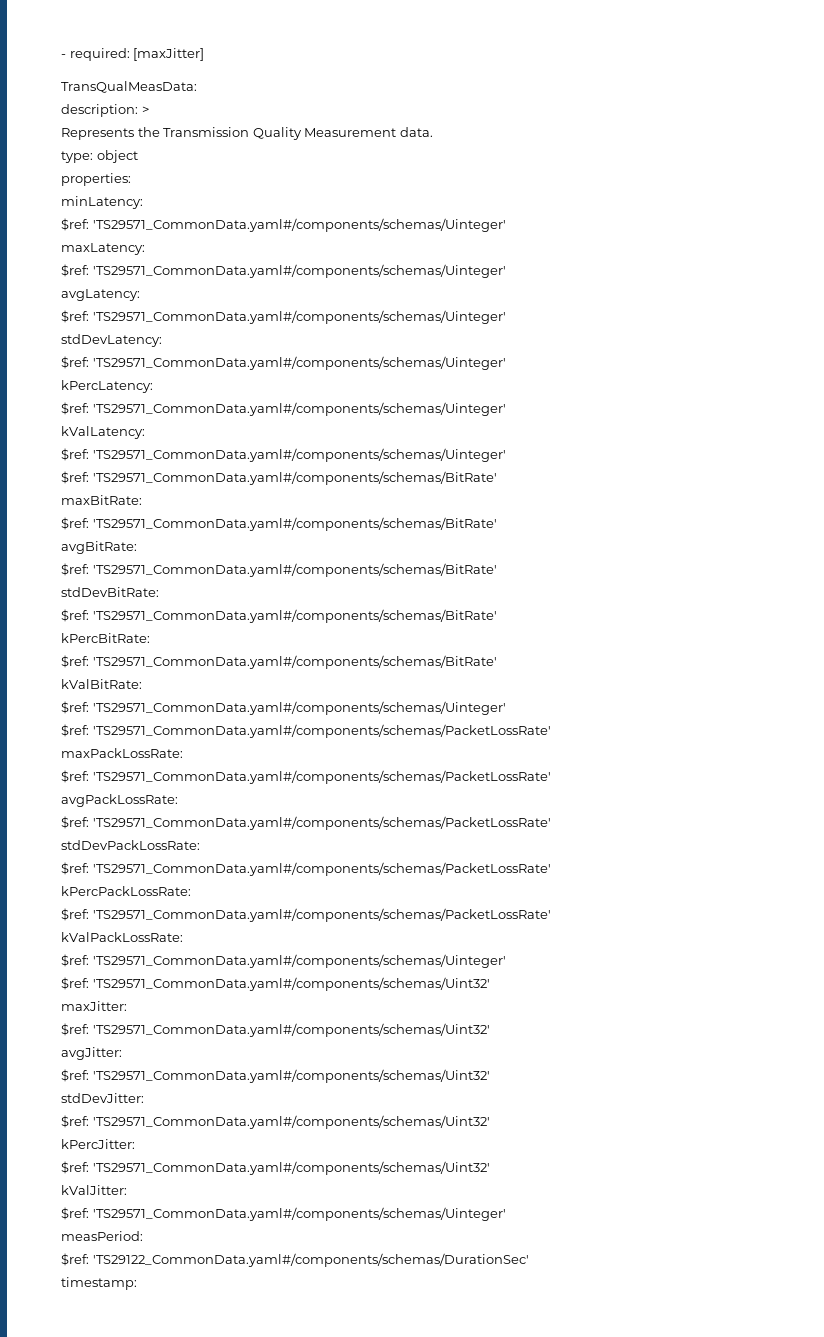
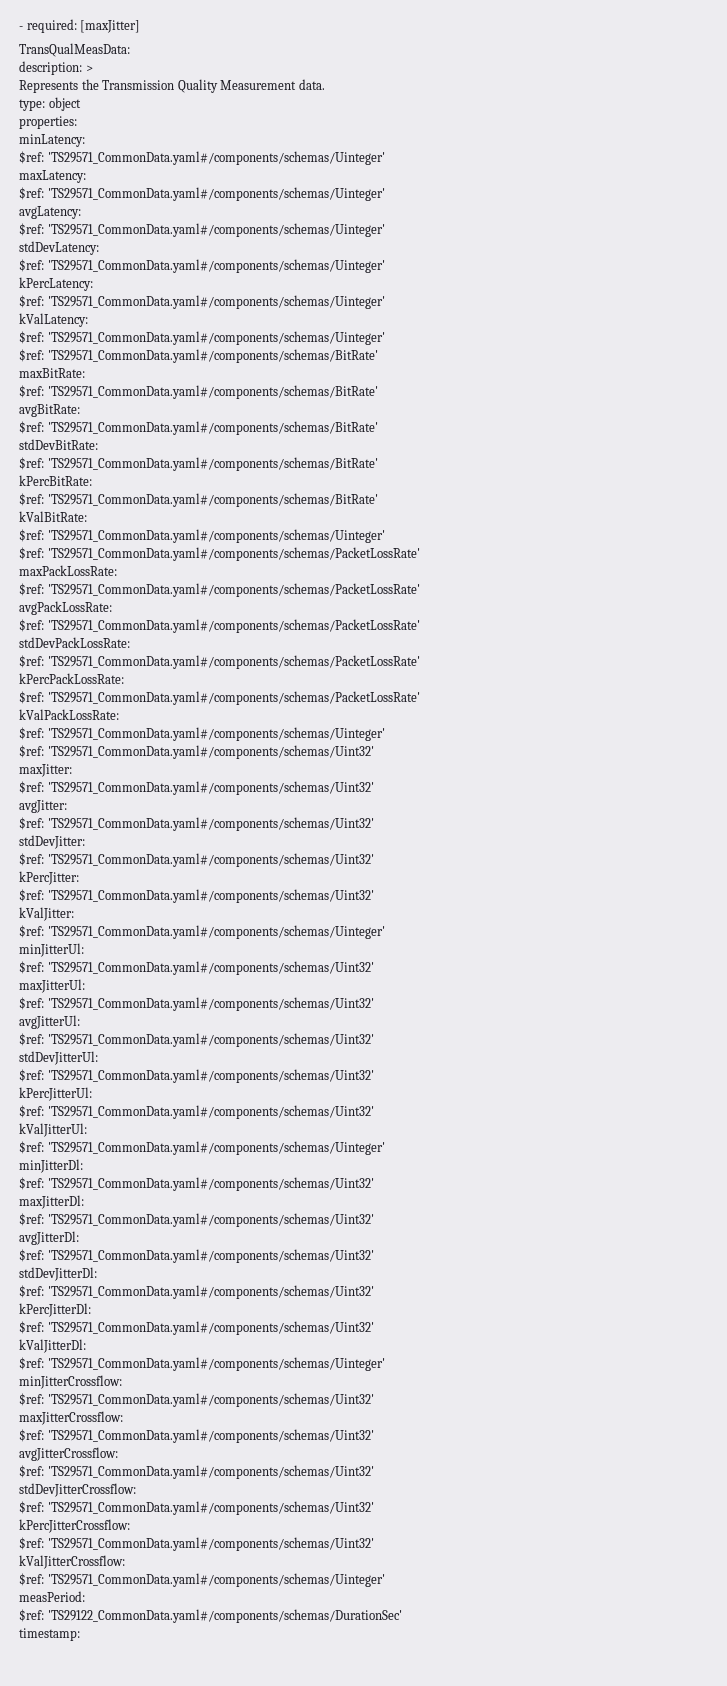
+ minJitterUl:
+ $ref: 'TS29571_CommonData.yaml#/components/schemas/Uint32'
+ maxJitterUl:
+ $ref: 'TS29571_CommonData.yaml#/components/schemas/Uint32'
+ avgJitterUl:
+ $ref: 'TS29571_CommonData.yaml#/components/schemas/Uint32'
+ stdDevJitterUl:
+ $ref: 'TS29571_CommonData.yaml#/components/schemas/Uint32'
+ kPercJitterUl:
+ $ref: 'TS29571_CommonData.yaml#/components/schemas/Uint32'
+ kValJitterUl:
+ $ref: 'TS29571_CommonData.yaml#/components/schemas/Uinteger'
+ minJitterDl:
+ $ref: 'TS29571_CommonData.yaml#/components/schemas/Uint32'
+ maxJitterDl:
+ $ref: 'TS29571_CommonData.yaml#/components/schemas/Uint32'
+ avgJitterDl:
+ $ref: 'TS29571_CommonData.yaml#/components/schemas/Uint32'
+ stdDevJitterDl:
+ $ref: 'TS29571_CommonData.yaml#/components/schemas/Uint32'
+ kPercJitterDl:
+ $ref: 'TS29571_CommonData.yaml#/components/schemas/Uint32'
+ kValJitterDl:
+ $ref: 'TS29571_CommonData.yaml#/components/schemas/Uinteger'
+ minJitterCrossflow:
+ $ref: 'TS29571_CommonData.yaml#/components/schemas/Uint32'
+ maxJitterCrossflow:
+ $ref: 'TS29571_CommonData.yaml#/components/schemas/Uint32'
+ avgJitterCrossflow:
+ $ref: 'TS29571_CommonData.yaml#/components/schemas/Uint32'
+ stdDevJitterCrossflow:
+ $ref: 'TS29571_CommonData.yaml#/components/schemas/Uint32'
+ kPercJitterCrossflow:
+ $ref: 'TS29571_CommonData.yaml#/components/schemas/Uint32'
+ kValJitterCrossflow:
+ $ref: 'TS29571_CommonData.yaml#/components/schemas/Uinteger'

